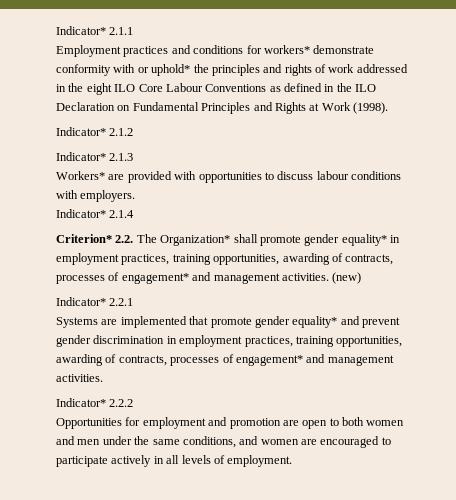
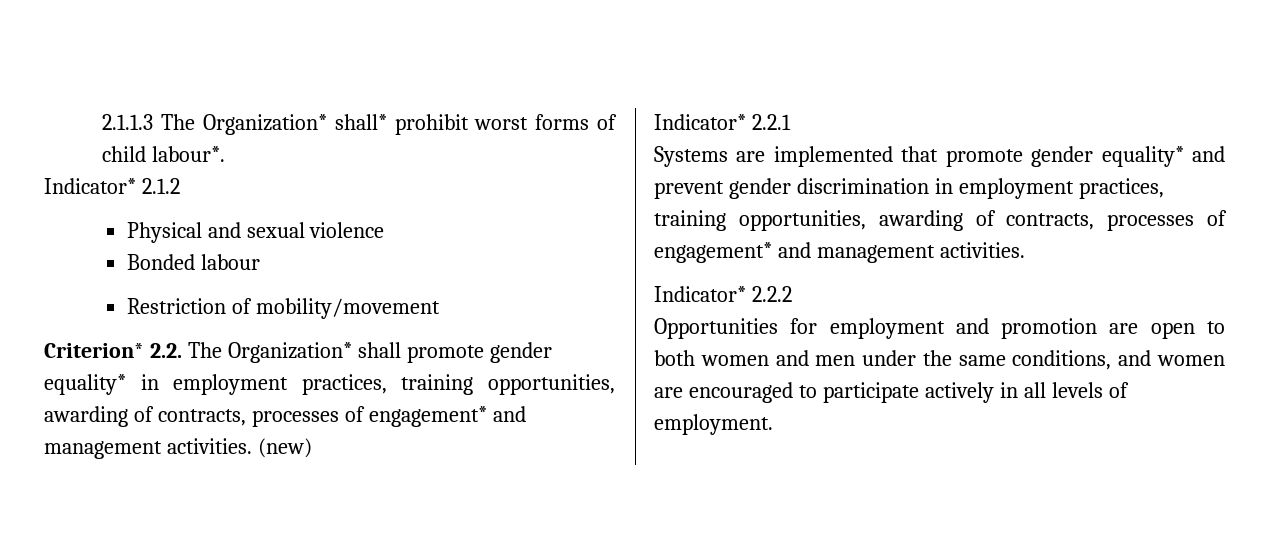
- Indicator* 2.1.1
- Employment practices and conditions for workers* demonstrate conformity with or uphold* the principles and rights of work addressed in the eight ILO Core Labour Conventions as defined in the ILO Declaration on Fundamental Principles and Rights at Work (1998).
+ 2.1.1.3 The Organization* shall* prohibit worst forms of child labour*.
  Indicator* 2.1.2
- Indicator* 2.1.3
- Workers* are provided with opportunities to discuss labour conditions with employers.
- Indicator* 2.1.4
+ Physical and sexual violence
+ Bonded labour
+ Restriction of mobility/movement

